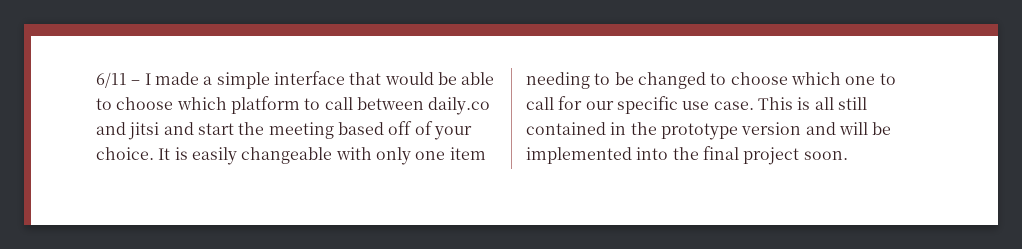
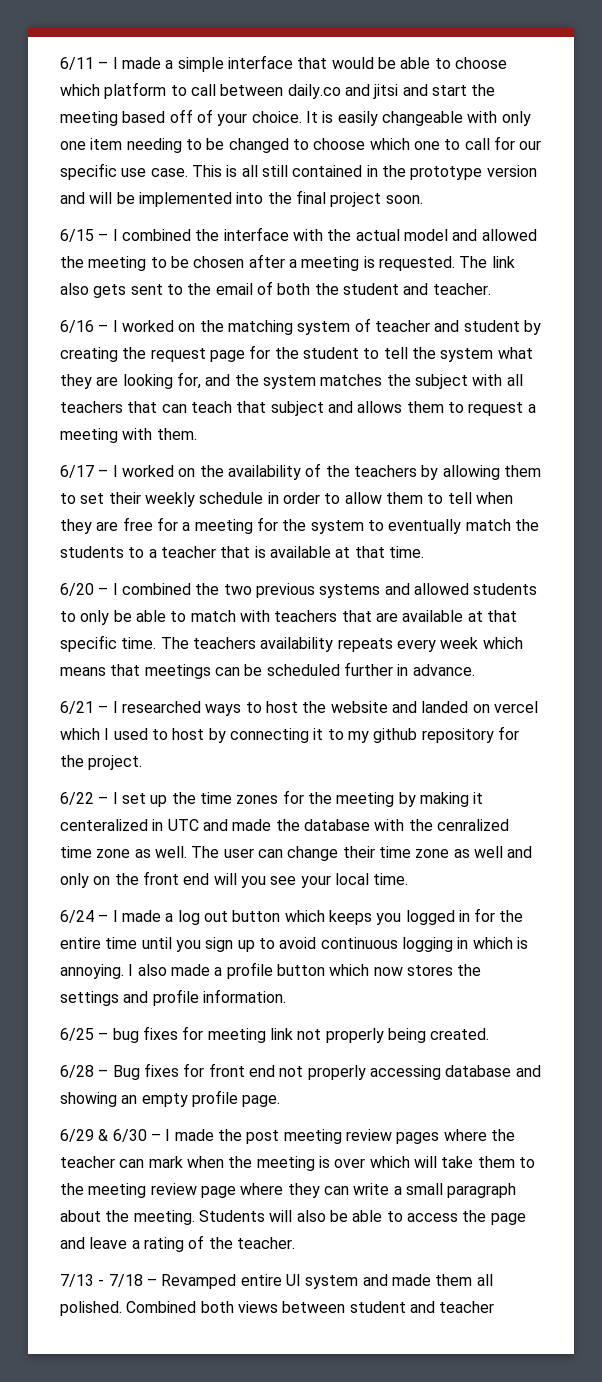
+ 6/15 – I combined the interface with the actual model and allowed the meeting to be chosen after a meeting is requested. The link also gets sent to the email of both the student and teacher.
+ 6/16 – I worked on the matching system of teacher and student by creating the request page for the student to tell the system what they are looking for, and the system matches the subject with all teachers that can teach that subject and allows them to request a meeting with them.
+ 6/17 – I worked on the availability of the teachers by allowing them to set their weekly schedule in order to allow them to tell when they are free for a meeting for the system to eventually match the students to a teacher that is available at that time.
+ 6/20 – I combined the two previous systems and allowed students to only be able to match with teachers that are available at that specific time. The teachers availability repeats every week which means that meetings can be scheduled further in advance.
+ 6/21 – I researched ways to host the website and landed on vercel which I used to host by connecting it to my github repository for the project.
+ 6/22 – I set up the time zones for the meeting by making it centeralized in UTC and made the database with the cenralized time zone as well. The user can change their time zone as well and only on the front end will you see your local time.
+ 6/24 – I made a log out button which keeps you logged in for the entire time until you sign up to avoid continuous logging in which is annoying. I also made a profile button which now stores the settings and profile information.
+ 6/25 – bug fixes for meeting link not properly being created.
+ 6/28 – Bug fixes for front end not properly accessing database and showing an empty profile page.
+ 6/29 & 6/30 – I made the post meeting review pages where the teacher can mark when the meeting is over which will take them to the meeting review page where they can write a small paragraph about the meeting. Students will also be able to access the page and leave a rating of the teacher.
+ 7/13 - 7/18 – Revamped entire UI system and made them all polished. Combined both views between student and teacher

